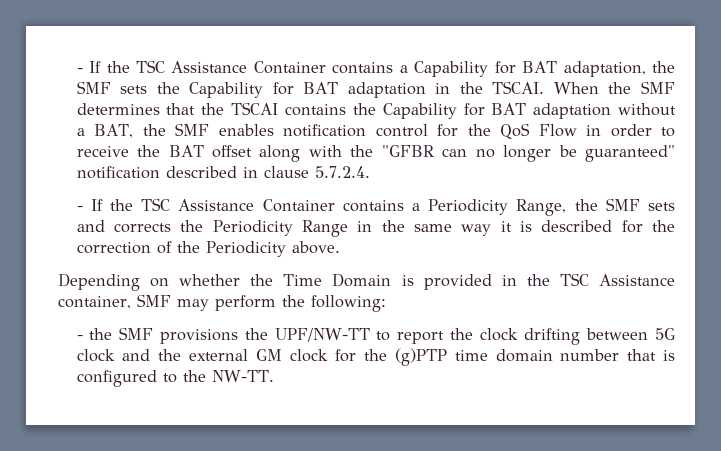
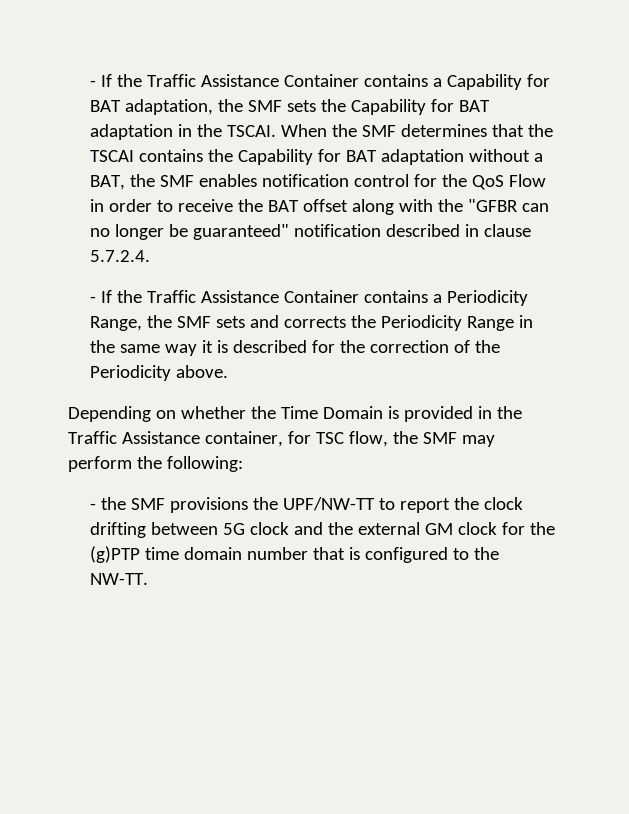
- - If the TSC Assistance Container contains a Capability for BAT adaptation, the SMF sets the Capability for BAT adaptation in the TSCAI.
+ - If the Traffic Assistance Container contains a Capability for BAT adaptation, the SMF sets the Capability for BAT adaptation in the TSCAI.
- - If the TSC Assistance Container contains a Periodicity Range, the SMF sets and corrects the Periodicity Range in the same way it is described for the correction of the Periodicity above.
+ - If the Traffic Assistance Container contains a Periodicity Range, the SMF sets and corrects the Periodicity Range in the same way it is described for the correction of the Periodicity above.
- Depending on whether the Time Domain is provided in the TSC Assistance container, SMF may perform the following:
+ Depending on whether the Time Domain is provided in the Traffic Assistance container, for TSC flow, the SMF may perform the following:

